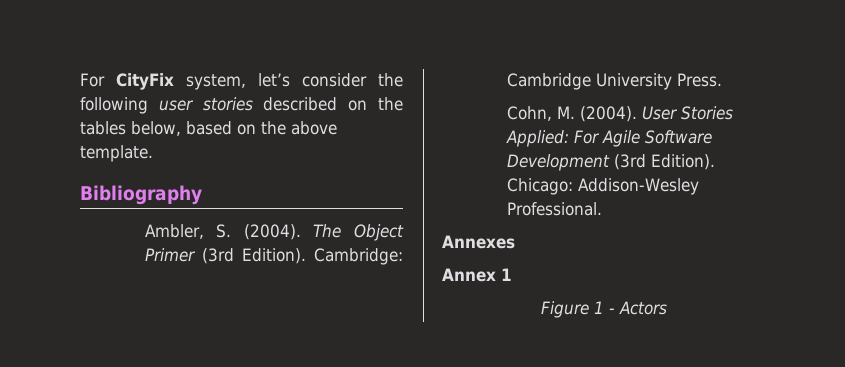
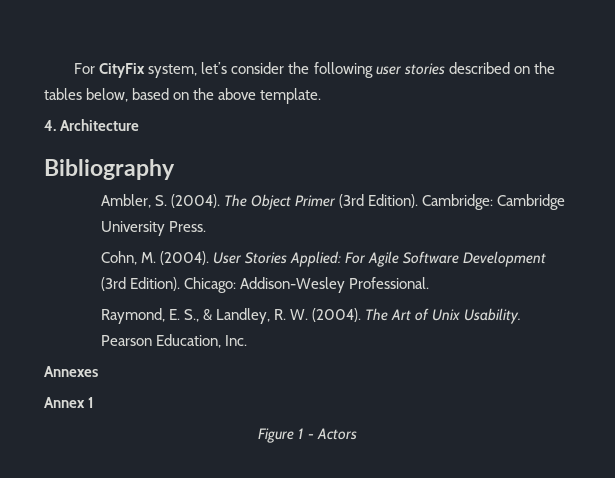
+ 4. Architecture
+ Raymond, E. S., & Landley, R. W. (2004). The Art of Unix Usability. Pearson Education, Inc.

